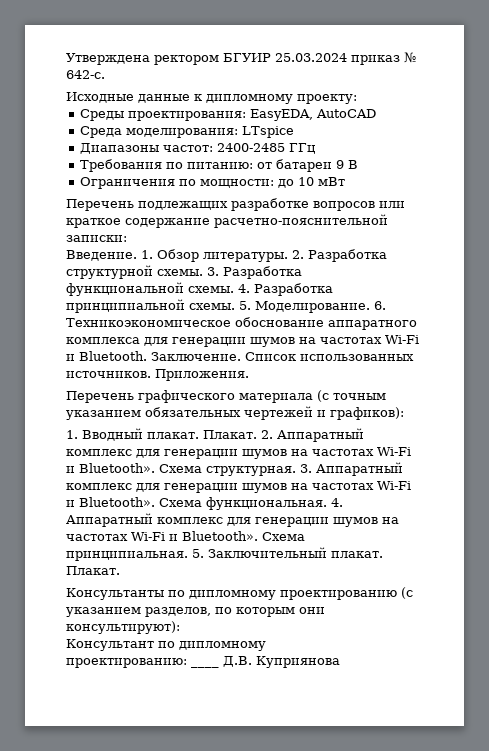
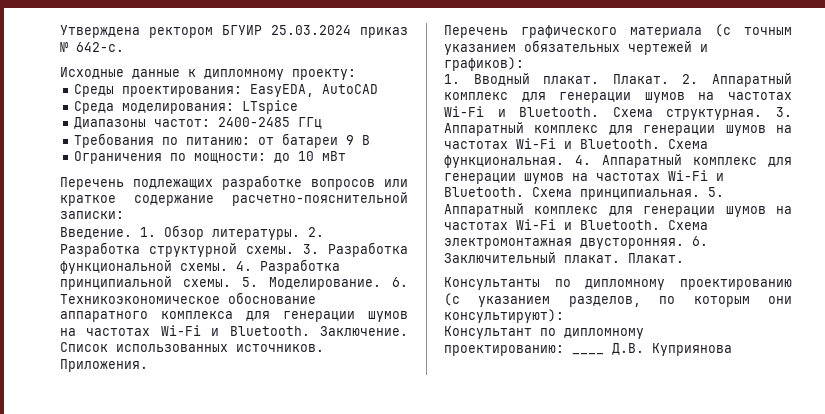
- 2. Аппаратный комплекс для генерации шумов на частотах Wi-Fi и Bluetooth».
+ 2. Аппаратный комплекс для генерации шумов на частотах Wi-Fi и Bluetooth.
- 3. Аппаратный комплекс для генерации шумов на частотах Wi-Fi и Bluetooth».
+ 3. Аппаратный комплекс для генерации шумов на частотах Wi-Fi и Bluetooth.
- 4. Аппаратный комплекс для генерации шумов на частотах Wi-Fi и Bluetooth».
+ 4. Аппаратный комплекс для генерации шумов на частотах Wi-Fi и Bluetooth.
- 5. Заключительный плакат.
+ 5. Аппаратный комплекс для генерации шумов на частотах Wi-Fi и Bluetooth. Схема электромонтажная двусторонняя. 6. Заключительный плакат.

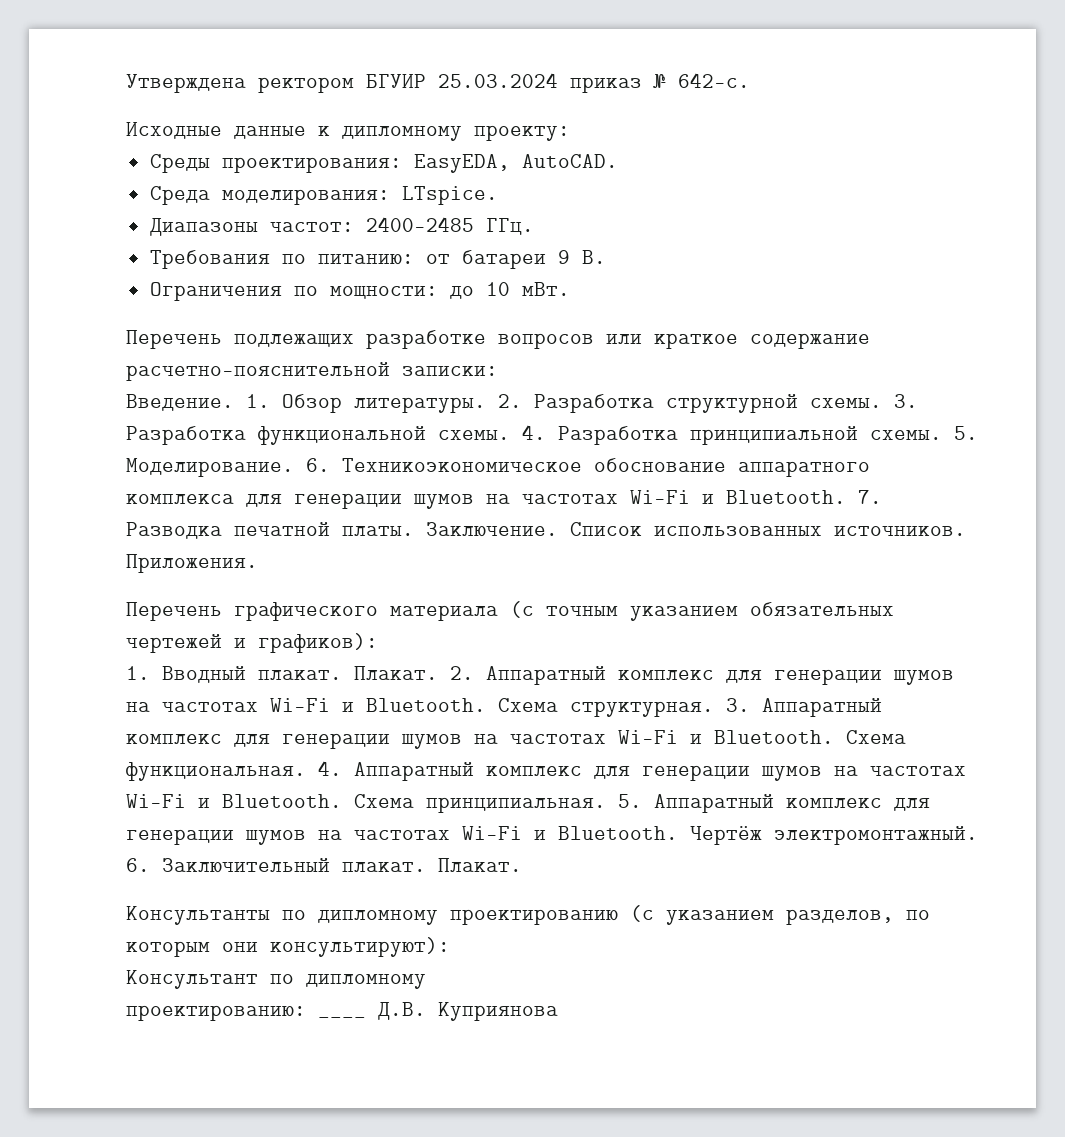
- Среды проектирования: EasyEDA, AutoCAD
+ Среды проектирования: EasyEDA, AutoCAD.
- Среда моделирования: LTspice
+ Среда моделирования: LTspice.
- Диапазоны частот: 2400-2485 ГГц
+ Диапазоны частот: 2400-2485 ГГц.
- Требования по питанию: от батареи 9 В
+ Требования по питанию: от батареи 9 В.
- Ограничения по мощности: до 10 мВт
+ Ограничения по мощности: до 10 мВт.
+ 7. Разводка печатной платы.
- Схема электромонтажная двусторонняя.
+ Чертёж электромонтажный.

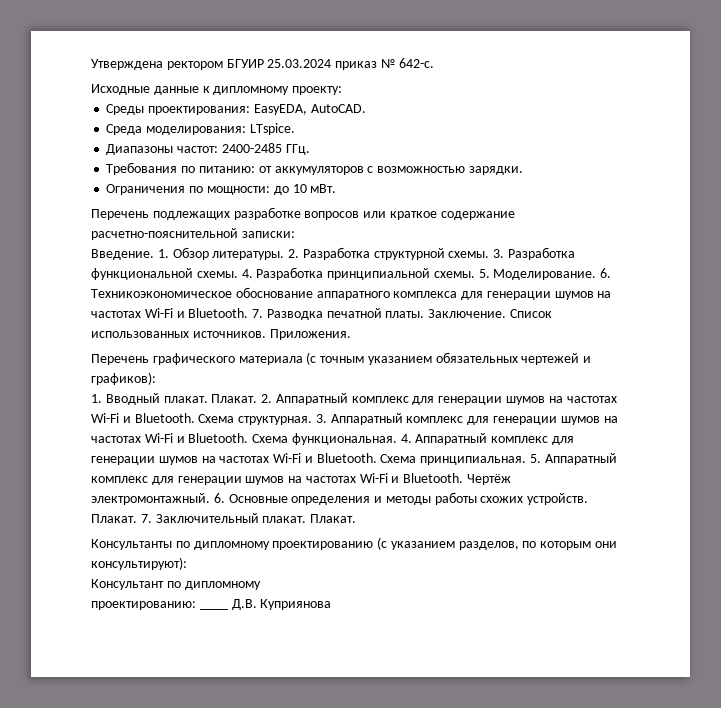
- Требования по питанию: от батареи 9 В.
+ Требования по питанию: от аккумуляторов с возможностью зарядки.
- 6. Заключительный плакат.
+ 6. Основные определения и методы работы схожих устройств. Плакат. 7. Заключительный плакат.

